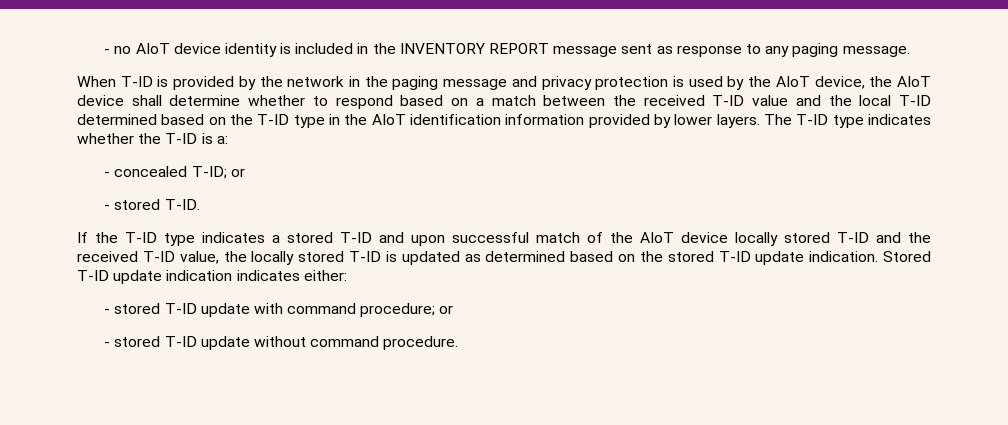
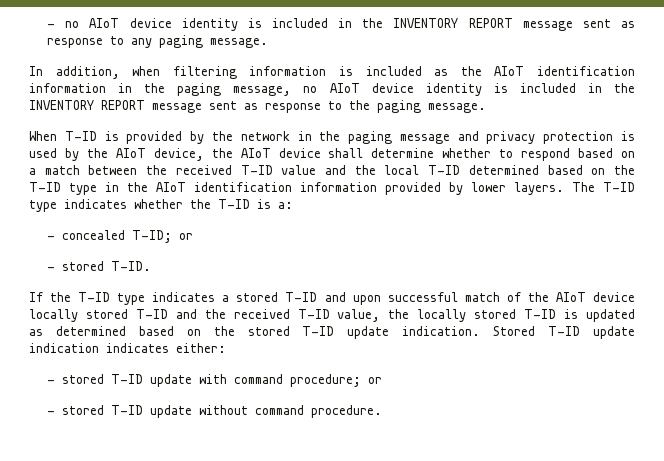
+ In addition, when filtering information is included as the AIoT identification information in the paging message, no AIoT device identity is included in the INVENTORY REPORT message sent as response to the paging message.

